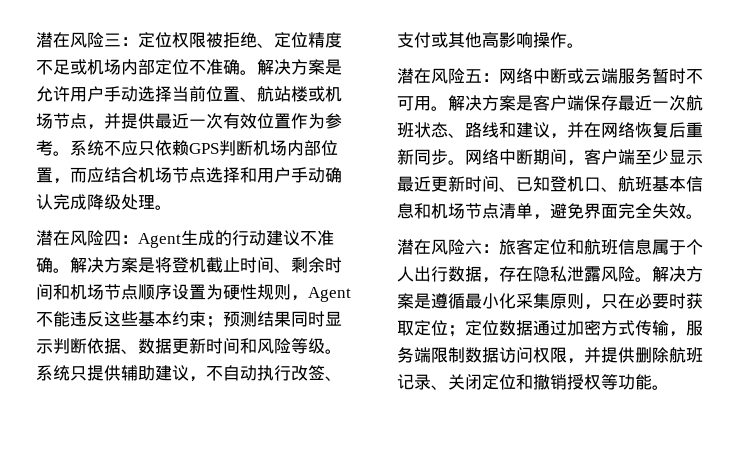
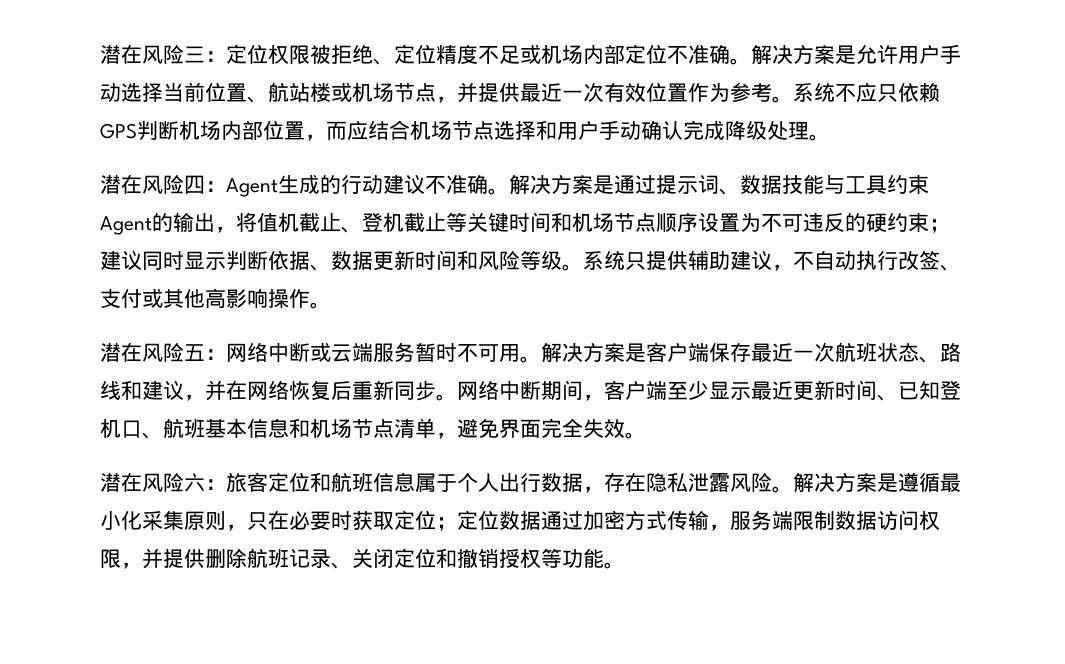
- 解决方案是将登机截止时间、剩余时间和机场节点顺序设置为硬性规则，Agent不能违反这些基本约束；预测结果同时显示判断依据、数据更新时间和风险等级。
+ 解决方案是通过提示词、数据技能与工具约束Agent的输出，将值机截止、登机截止等关键时间和机场节点顺序设置为不可违反的硬约束；建议同时显示判断依据、数据更新时间和风险等级。

